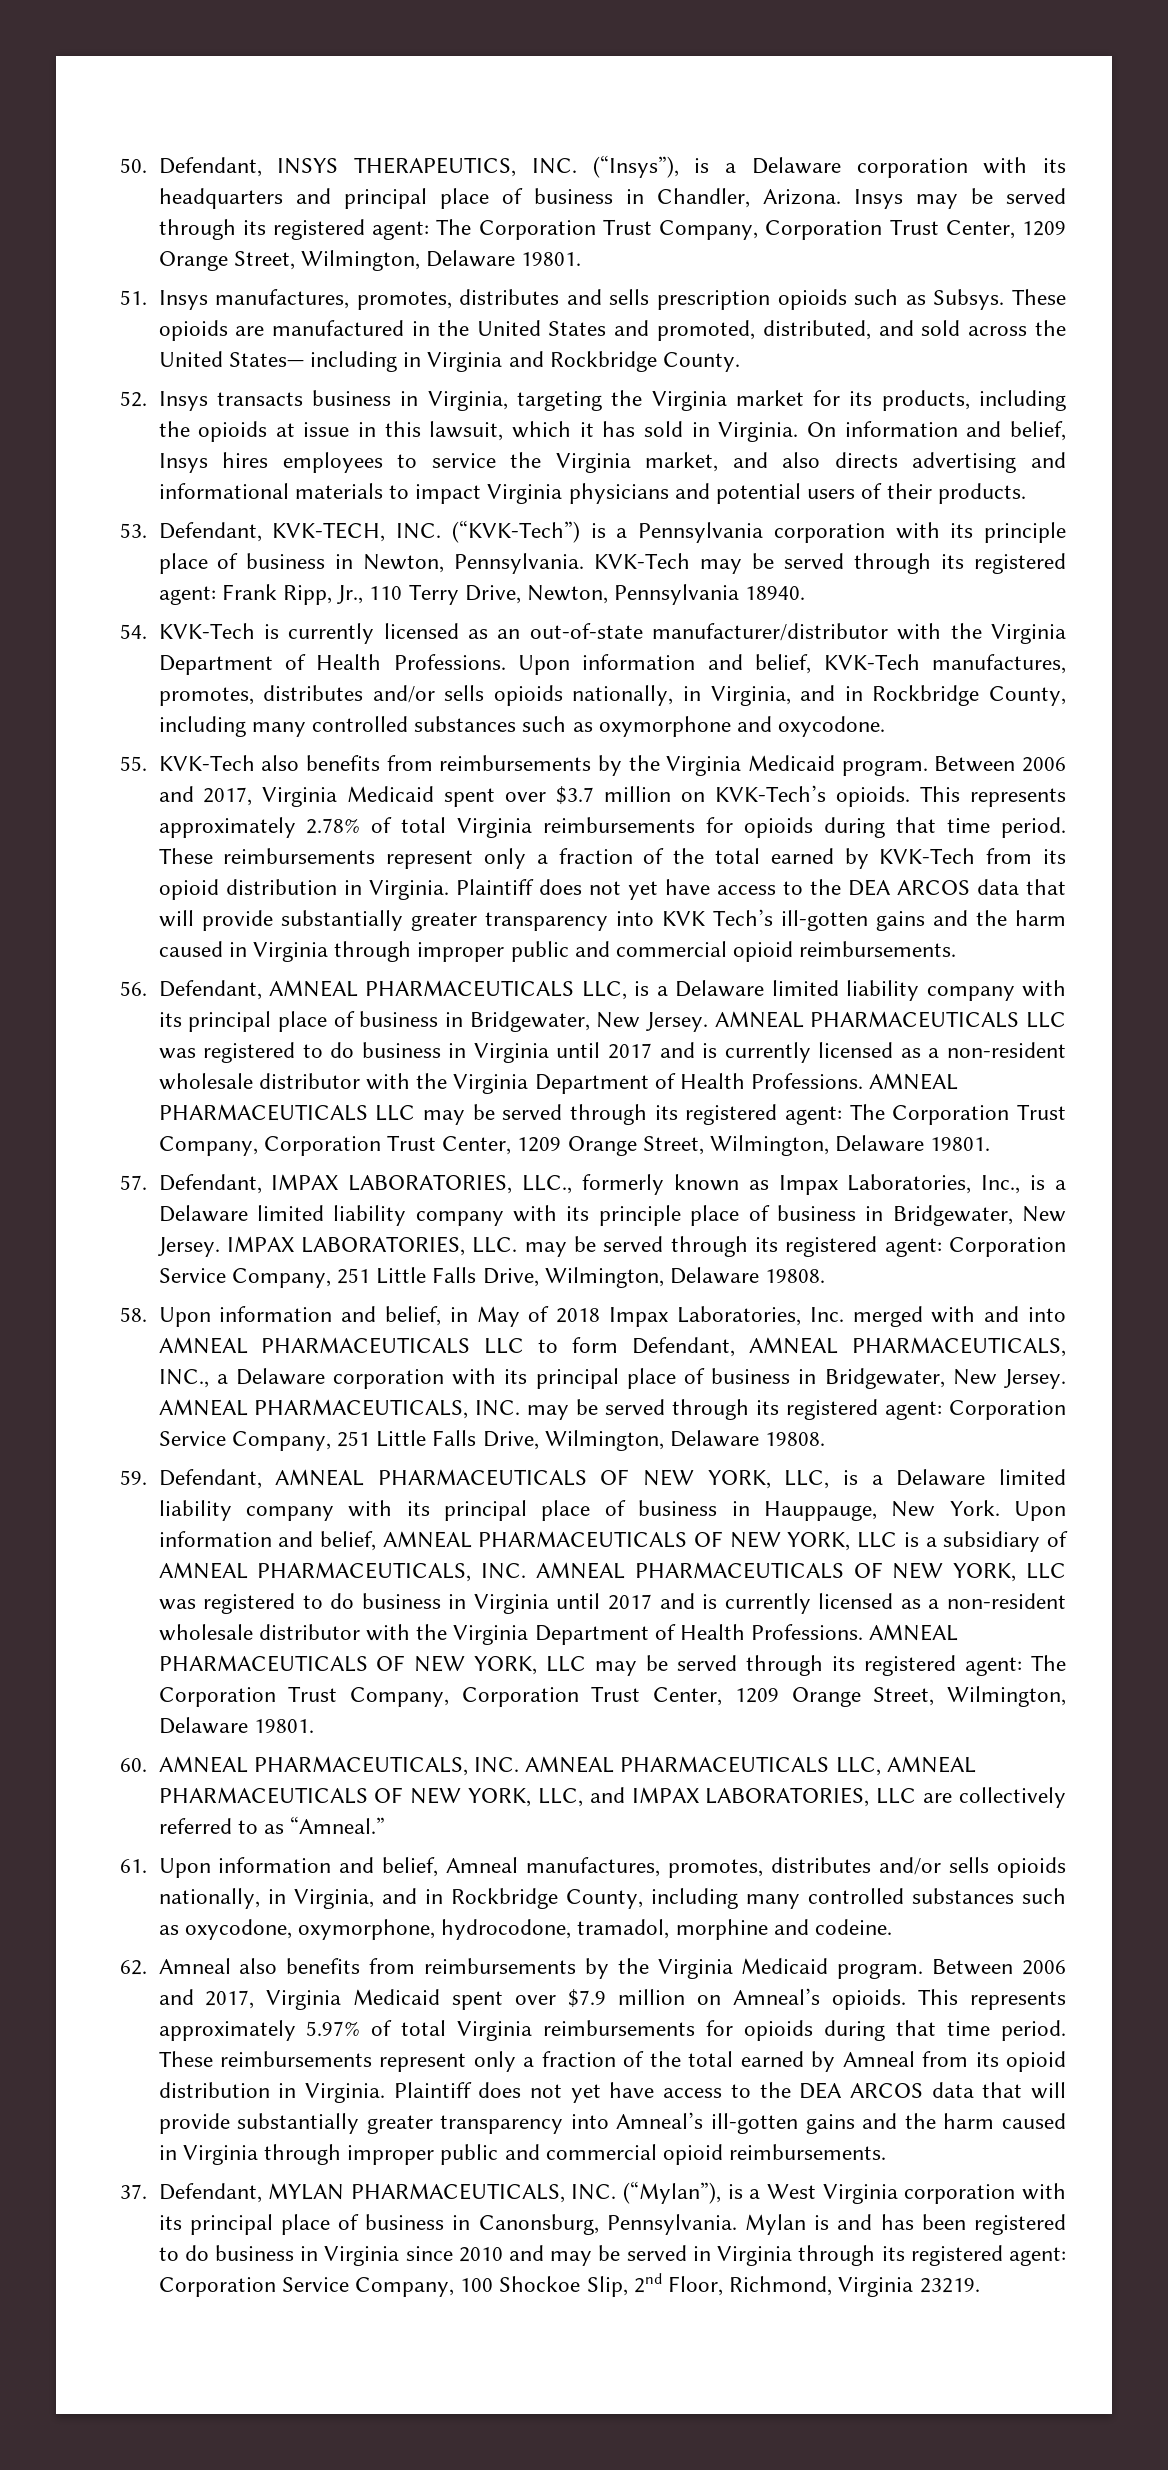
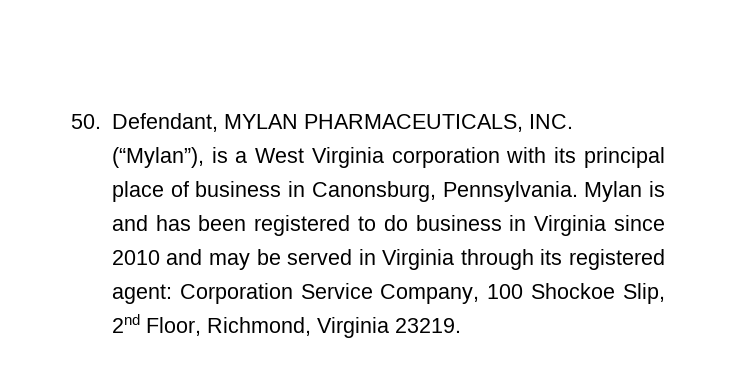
- 50. Defendant, INSYS THERAPEUTICS, INC. (“Insys”), is a Delaware corporation with its headquarters and principal place of business in Chandler, Arizona. Insys may be served through its registered agent: The Corporation Trust Company, Corporation Trust Center, 1209 Orange Street, Wilmington, Delaware 19801.
- 51. Insys manufactures, promotes, distributes and sells prescription opioids such as Subsys. These opioids are manufactured in the United States and promoted, distributed, and sold across the United States— including in Virginia and Rockbridge County.
- 52. Insys transacts business in Virginia, targeting the Virginia market for its products, including the opioids at issue in this lawsuit, which it has sold in Virginia. On information and belief, Insys hires employees to service the Virginia market, and also directs advertising and informational materials to impact Virginia physicians and potential users of their products.
- 53. Defendant, KVK-TECH, INC. (“KVK-Tech”) is a Pennsylvania corporation with its principle place of business in Newton, Pennsylvania. KVK-Tech may be served through its registered agent: Frank Ripp, Jr., 110 Terry Drive, Newton, Pennsylvania 18940.
- 54. KVK-Tech is currently licensed as an out-of-state manufacturer/distributor with the Virginia Department of Health Professions. Upon information and belief, KVK-Tech manufactures, promotes, distributes and/or sells opioids nationally, in Virginia, and in Rockbridge County, including many controlled substances such as oxymorphone and oxycodone.
- 55. KVK-Tech also benefits from reimbursements by the Virginia Medicaid program. Between 2006 and 2017, Virginia Medicaid spent over $3.7 million on KVK-Tech’s opioids. This represents approximately 2.78% of total Virginia reimbursements for opioids during that time period. These reimbursements represent only a fraction of the total earned by KVK-Tech from its opioid distribution in Virginia. Plaintiff does not yet have access to the DEA ARCOS data that will provide substantially greater transparency into KVK Tech’s ill-gotten gains and the harm caused in Virginia through improper public and commercial opioid reimbursements.
- 56. Defendant, AMNEAL PHARMACEUTICALS LLC, is a Delaware limited liability company with its principal place of business in Bridgewater, New Jersey. AMNEAL PHARMACEUTICALS LLC was registered to do business in Virginia until 2017 and is currently licensed as a non-resident wholesale distributor with the Virginia Department of Health Professions. AMNEAL PHARMACEUTICALS LLC may be served through its registered agent: The Corporation Trust Company, Corporation Trust Center, 1209 Orange Street, Wilmington, Delaware 19801.
- 57. Defendant, IMPAX LABORATORIES, LLC., formerly known as Impax Laboratories, Inc., is a Delaware limited liability company with its principle place of business in Bridgewater, New Jersey. IMPAX LABORATORIES, LLC. may be served through its registered agent: Corporation Service Company, 251 Little Falls Drive, Wilmington, Delaware 19808.
- 58. Upon information and belief, in May of 2018 Impax Laboratories, Inc. merged with and into AMNEAL PHARMACEUTICALS LLC to form Defendant, AMNEAL PHARMACEUTICALS, INC., a Delaware corporation with its principal place of business in Bridgewater, New Jersey. AMNEAL PHARMACEUTICALS, INC. may be served through its registered agent: Corporation Service Company, 251 Little Falls Drive, Wilmington, Delaware 19808.
- 59. Defendant, AMNEAL PHARMACEUTICALS OF NEW YORK, LLC, is a Delaware limited liability company with its principal place of business in Hauppauge, New York. Upon information and belief, AMNEAL PHARMACEUTICALS OF NEW YORK, LLC is a subsidiary of AMNEAL PHARMACEUTICALS, INC. AMNEAL PHARMACEUTICALS OF NEW YORK, LLC was registered to do business in Virginia until 2017 and is currently licensed as a non-resident wholesale distributor with the Virginia Department of Health Professions. AMNEAL PHARMACEUTICALS OF NEW YORK, LLC may be served through its registered agent: The Corporation Trust Company, Corporation Trust Center, 1209 Orange Street, Wilmington, Delaware 19801.
- 60. AMNEAL PHARMACEUTICALS, INC. AMNEAL PHARMACEUTICALS LLC, AMNEAL PHARMACEUTICALS OF NEW YORK, LLC, and IMPAX LABORATORIES, LLC are collectively referred to as “Amneal.”
- 61. Upon information and belief, Amneal manufactures, promotes, distributes and/or sells opioids nationally, in Virginia, and in Rockbridge County, including many controlled substances such as oxycodone, oxymorphone, hydrocodone, tramadol, morphine and codeine.
- 62. Amneal also benefits from reimbursements by the Virginia Medicaid program. Between 2006 and 2017, Virginia Medicaid spent over $7.9 million on Amneal’s opioids. This represents approximately 5.97% of total Virginia reimbursements for opioids during that time period. These reimbursements represent only a fraction of the total earned by Amneal from its opioid distribution in Virginia. Plaintiff does not yet have access to the DEA ARCOS data that will provide substantially greater transparency into Amneal’s ill-gotten gains and the harm caused in Virginia through improper public and commercial opioid reimbursements.
- 37. Defendant, MYLAN PHARMACEUTICALS, INC. (“Mylan”), is a West Virginia corporation with its principal place of business in Canonsburg, Pennsylvania.
+ 50. Defendant, MYLAN PHARMACEUTICALS, INC. (“Mylan”), is a West Virginia corporation with its principal place of business in Canonsburg, Pennsylvania.

